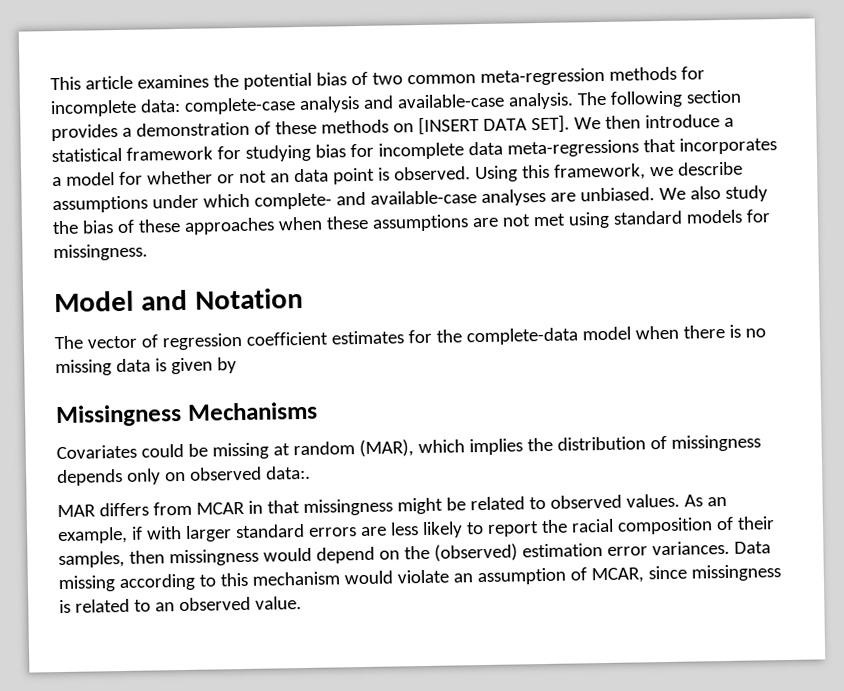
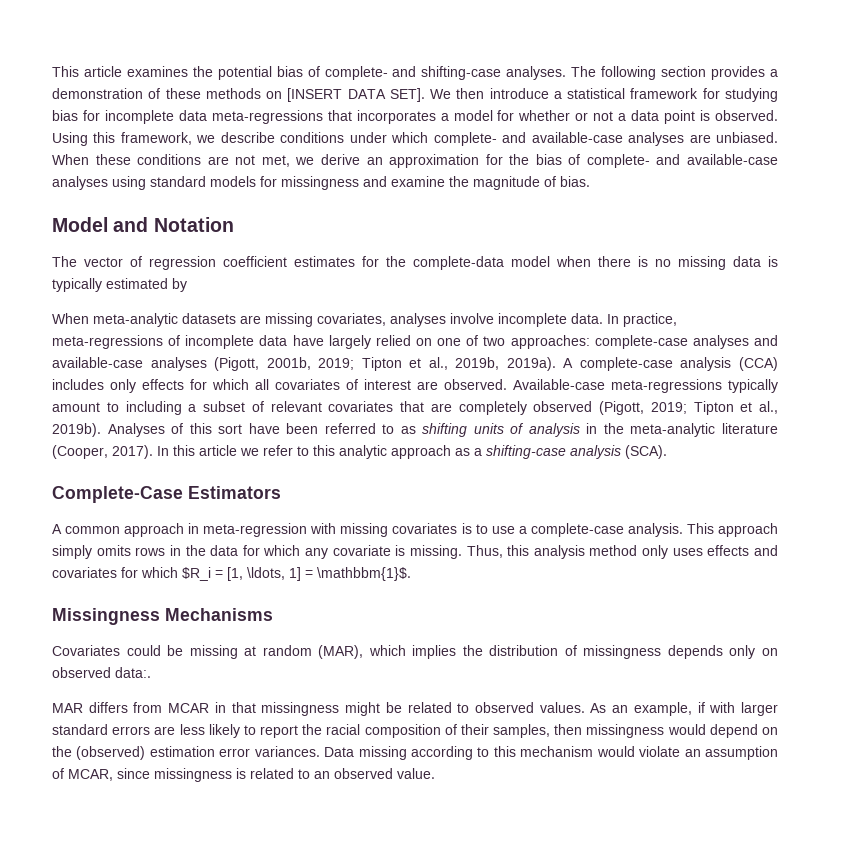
- This article examines the potential bias of two common meta-regression methods for incomplete data: complete-case analysis and available-case analysis.
+ This article examines the potential bias of complete- and shifting-case analyses.
- We then introduce a statistical framework for studying bias for incomplete data meta-regressions that incorporates a model for whether or not an data point is observed.
+ We then introduce a statistical framework for studying bias for incomplete data meta-regressions that incorporates a model for whether or not a data point is observed.
- Using this framework, we describe assumptions under which complete- and available-case analyses are unbiased.
+ Using this framework, we describe conditions under which complete- and available-case analyses are unbiased.
- We also study the bias of these approaches when these assumptions are not met using standard models for missingness.
+ When these conditions are not met, we derive an approximation for the bias of complete- and available-case analyses using standard models for missingness and examine the magnitude of bias.
- The vector of regression coefficient estimates for the complete-data model when there is no missing data is given by
+ The vector of regression coefficient estimates for the complete-data model when there is no missing data is typically estimated by
+ When meta-analytic datasets are missing covariates, analyses involve incomplete data. In practice, meta-regressions of incomplete data have largely relied on one of two approaches: complete-case analyses and available-case analyses (Pigott, 2001b, 2019; Tipton et al., 2019b, 2019a). A complete-case analysis (CCA) includes only effects for which all covariates of interest are observed. Available-case meta-regressions typically amount to including a subset of relevant covariates that are completely observed (Pigott, 2019; Tipton et al., 2019b). Analyses of this sort have been referred to as shifting units of analysis in the meta-analytic literature (Cooper, 2017). In this article we refer to this analytic approach as a shifting-case analysis (SCA).
+ Complete-Case Estimators
+ A common approach in meta-regression with missing covariates is to use a complete-case analysis. This approach simply omits rows in the data for which any covariate is missing. Thus, this analysis method only uses effects and covariates for which $R_i = [1, \ldots, 1] = \mathbbm{1}$.

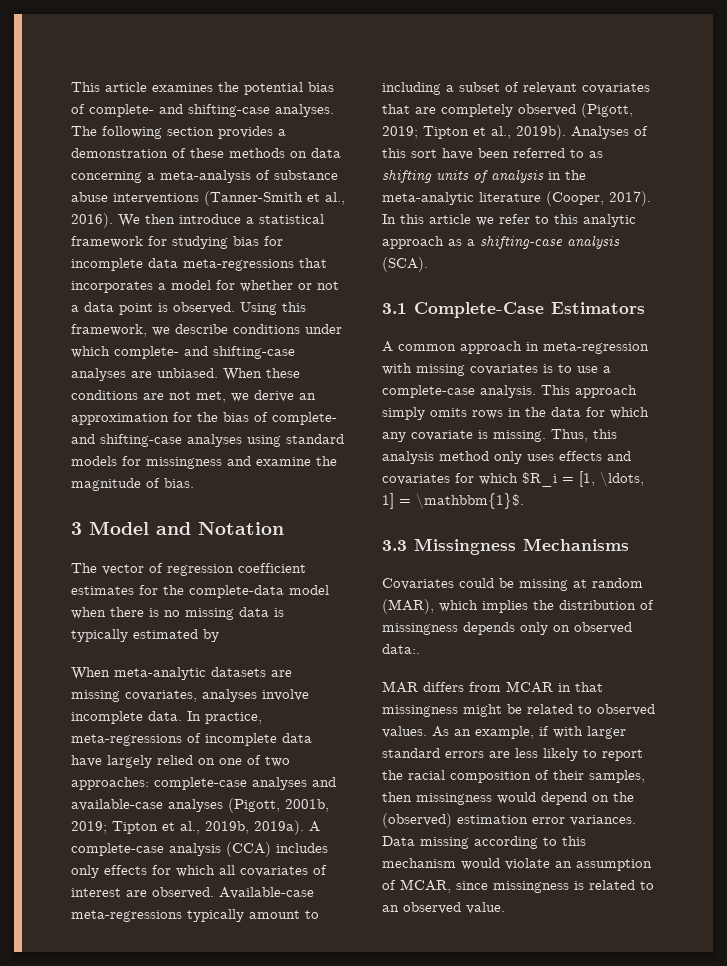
- The following section provides a demonstration of these methods on [INSERT DATA SET].
+ The following section provides a demonstration of these methods on data concerning a meta-analysis of substance abuse interventions (Tanner-Smith et al., 2016).
- Using this framework, we describe conditions under which complete- and available-case analyses are unbiased.
+ Using this framework, we describe conditions under which complete- and shifting-case analyses are unbiased.
- When these conditions are not met, we derive an approximation for the bias of complete- and available-case analyses using standard models for missingness and examine the magnitude of bias.
+ When these conditions are not met, we derive an approximation for the bias of complete- and shifting-case analyses using standard models for missingness and examine the magnitude of bias.
- Model and Notation
+ 3 Model and Notation
- Complete-Case Estimators
+ 3.1 Complete-Case Estimators
- Missingness Mechanisms
+ 3.3 Missingness Mechanisms

